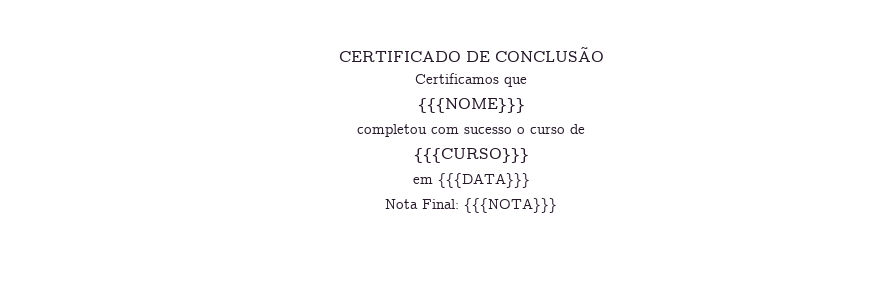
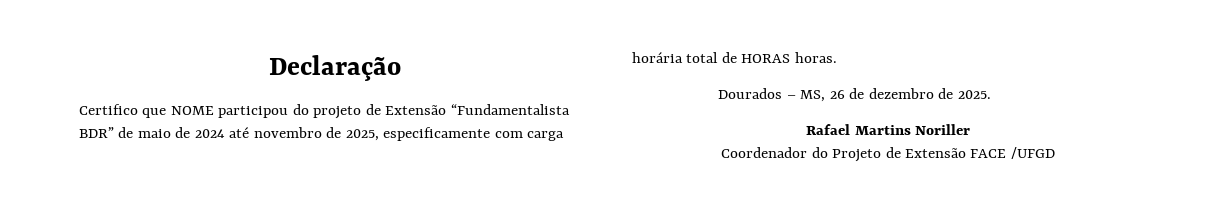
- CERTIFICADO DE CONCLUSÃO
- Certificamos que
- {{{NOME}}}
- completou com sucesso o curso de
- {{{CURSO}}}
- em {{{DATA}}}
- Nota Final: {{{NOTA}}}
+ Declaração
+ Certifico que NOME participou do projeto de Extensão “Fundamentalista BDR” de maio de 2024 até novembro de 2025, especificamente com carga horária total de HORAS horas.
+ Dourados – MS, 26 de dezembro de 2025.
+ Rafael Martins Noriller
+ Coordenador do Projeto de Extensão FACE /UFGD

